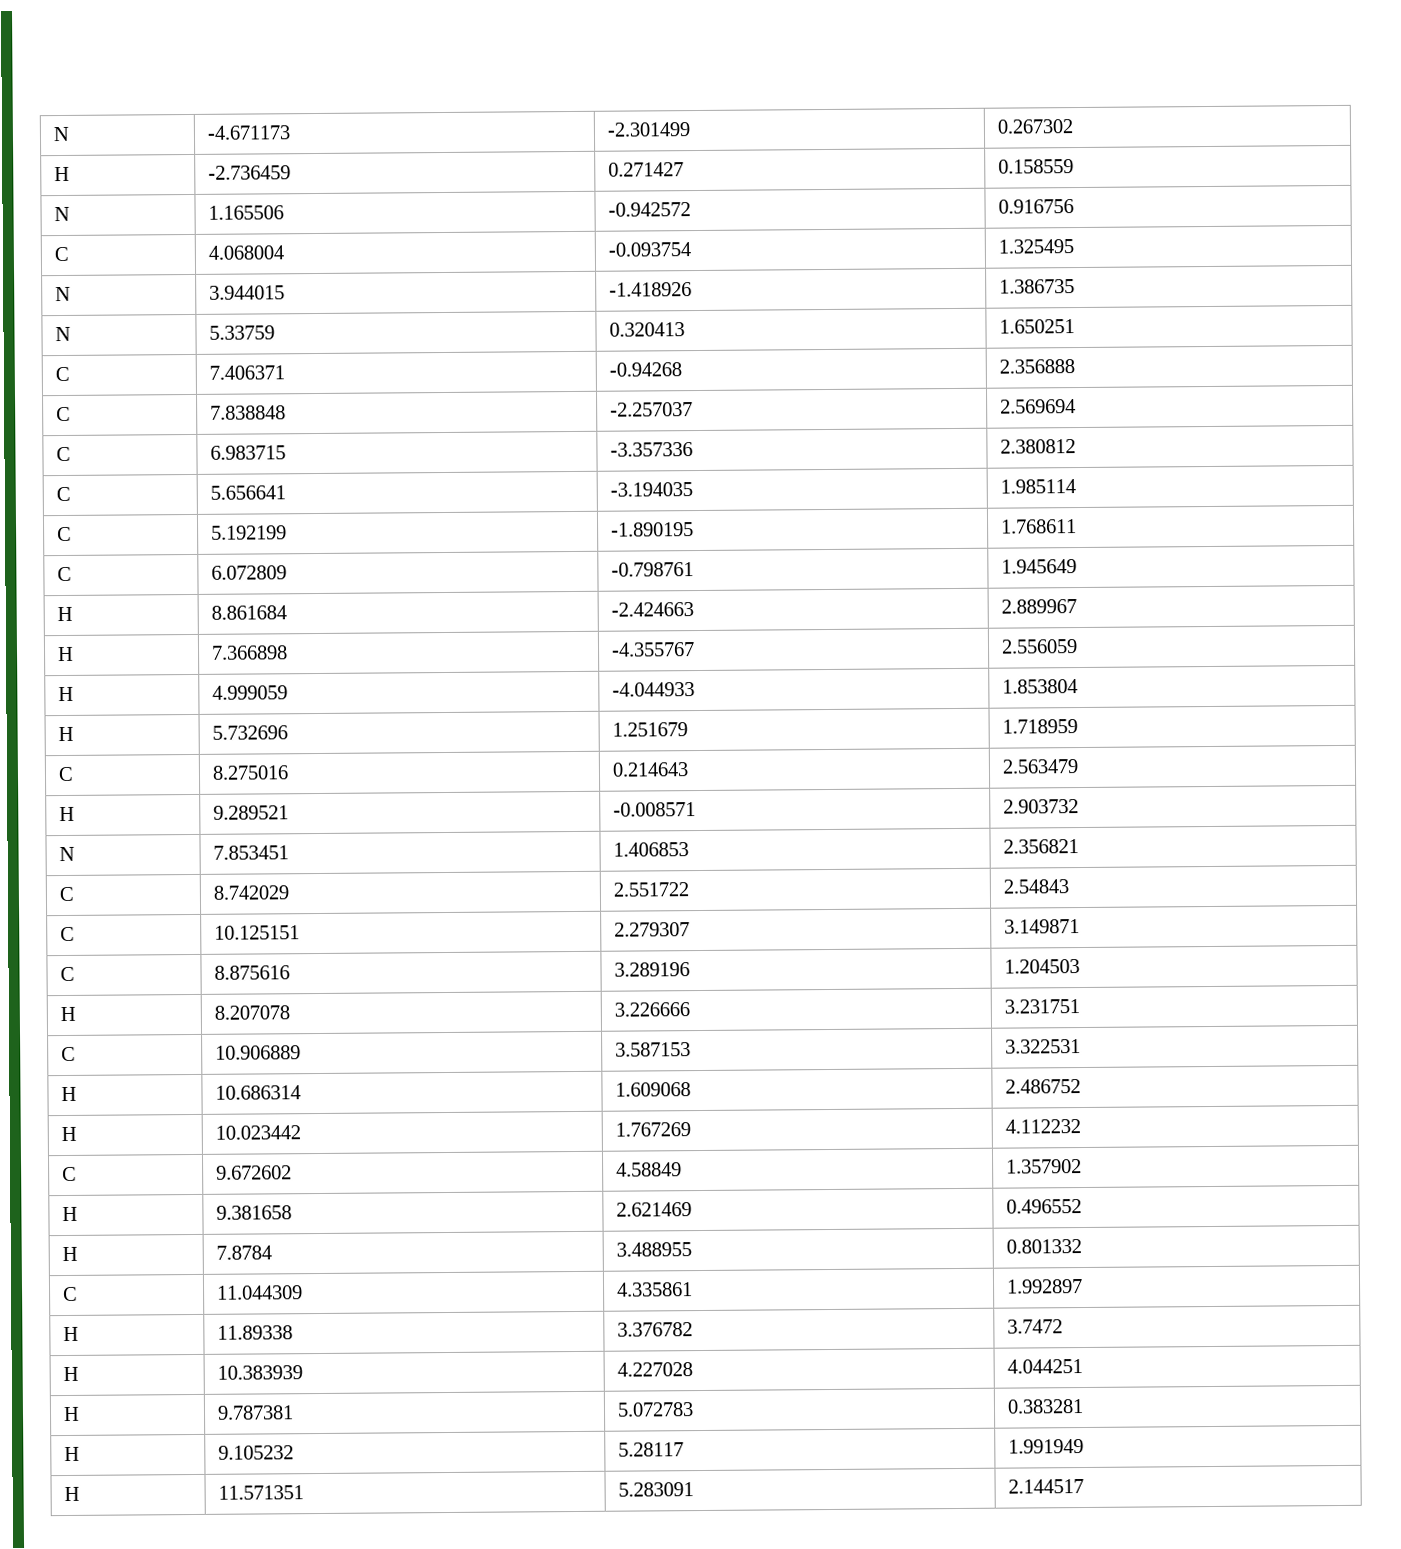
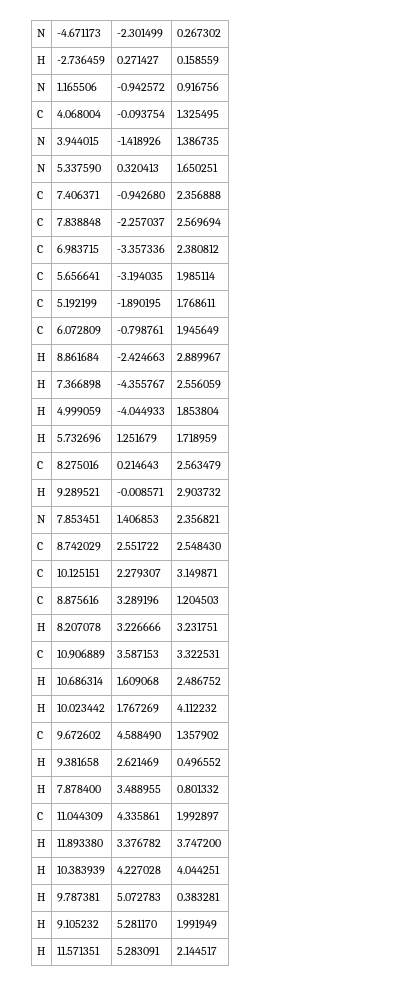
- N | 5.33759 | 0.320413 | 1.650251
+ N | 5.337590 | 0.320413 | 1.650251
- C | 7.406371 | -0.94268 | 2.356888
+ C | 7.406371 | -0.942680 | 2.356888
- C | 8.742029 | 2.551722 | 2.54843
+ C | 8.742029 | 2.551722 | 2.548430
- C | 9.672602 | 4.58849 | 1.357902
+ C | 9.672602 | 4.588490 | 1.357902
- H | 7.8784 | 3.488955 | 0.801332
+ H | 7.878400 | 3.488955 | 0.801332
- H | 11.89338 | 3.376782 | 3.7472
+ H | 11.893380 | 3.376782 | 3.747200
- H | 9.105232 | 5.28117 | 1.991949
+ H | 9.105232 | 5.281170 | 1.991949

